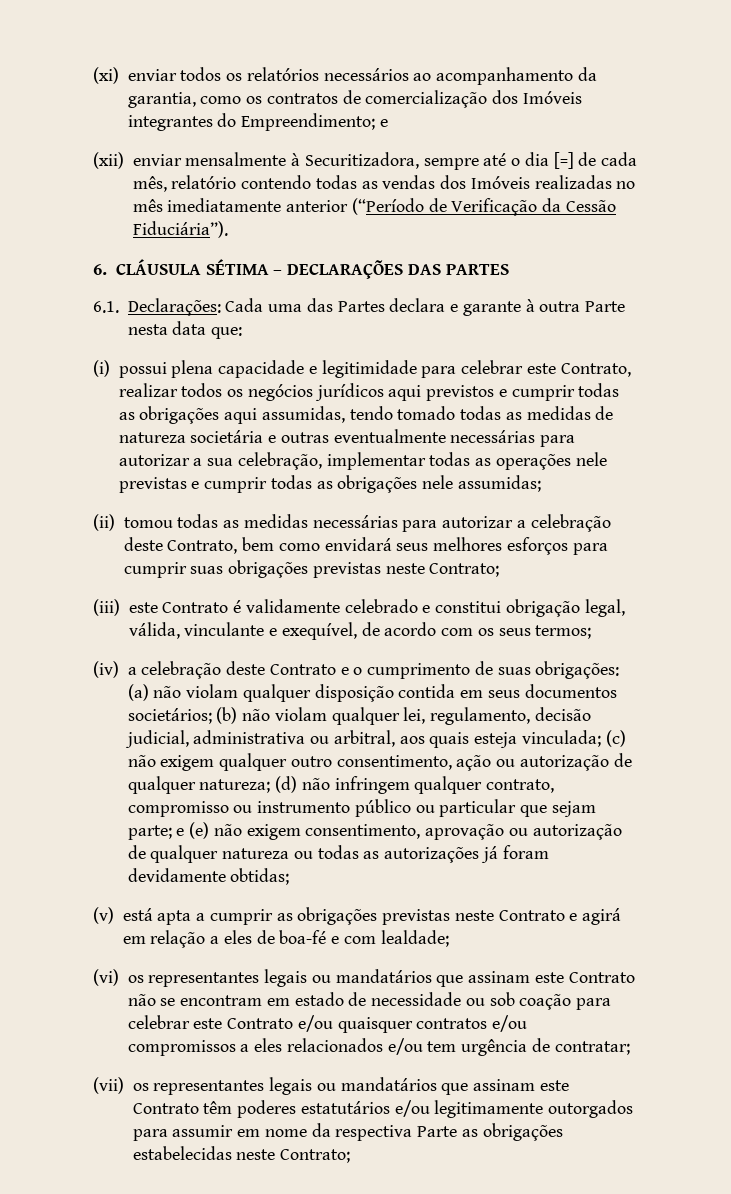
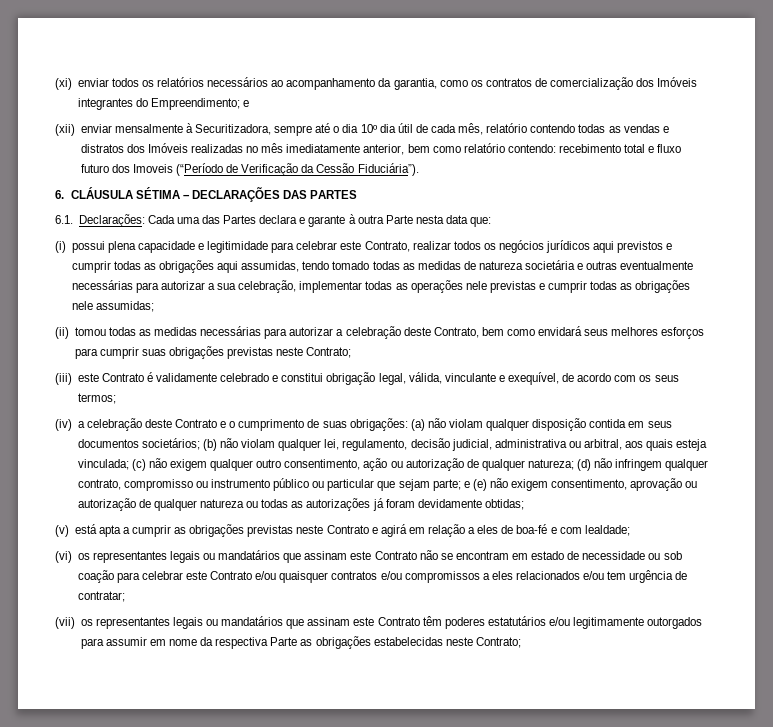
- (xii) enviar mensalmente à Securitizadora, sempre até o dia [=] de cada mês, relatório contendo todas as vendas dos Imóveis realizadas no mês imediatamente anterior (“Período de Verificação da Cessão Fiduciária”).
+ (xii) enviar mensalmente à Securitizadora, sempre até o dia 10º dia útil de cada mês, relatório contendo todas as vendas e distratos dos Imóveis realizadas no mês imediatamente anterior, bem como relatório contendo: recebimento total e fluxo futuro dos Imoveis (“Período de Verificação da Cessão Fiduciária”).

